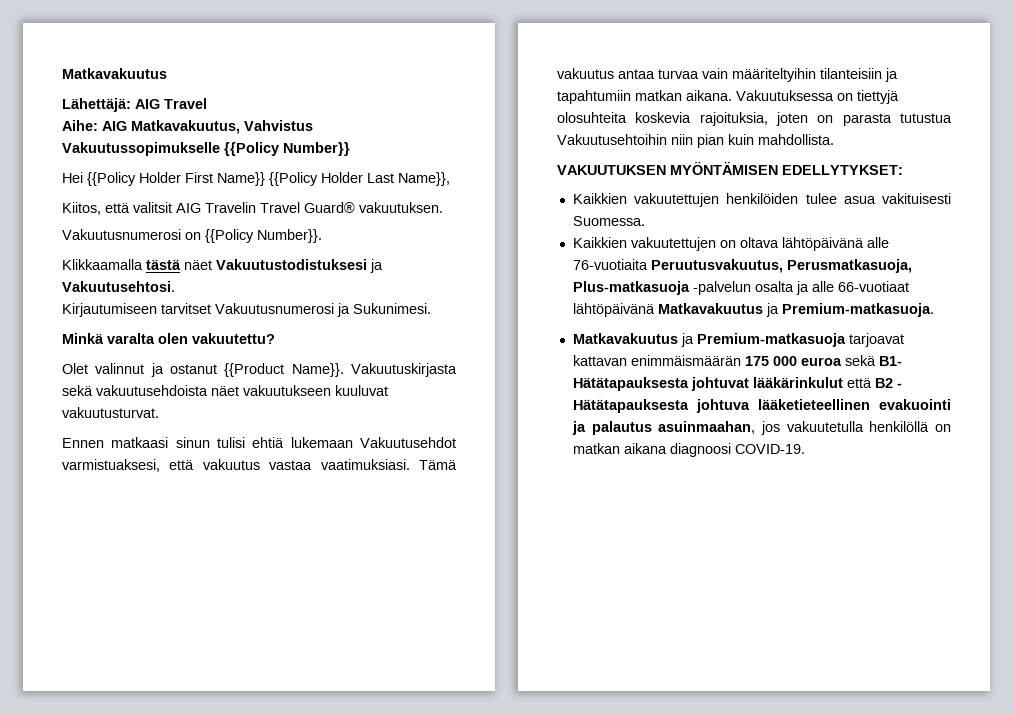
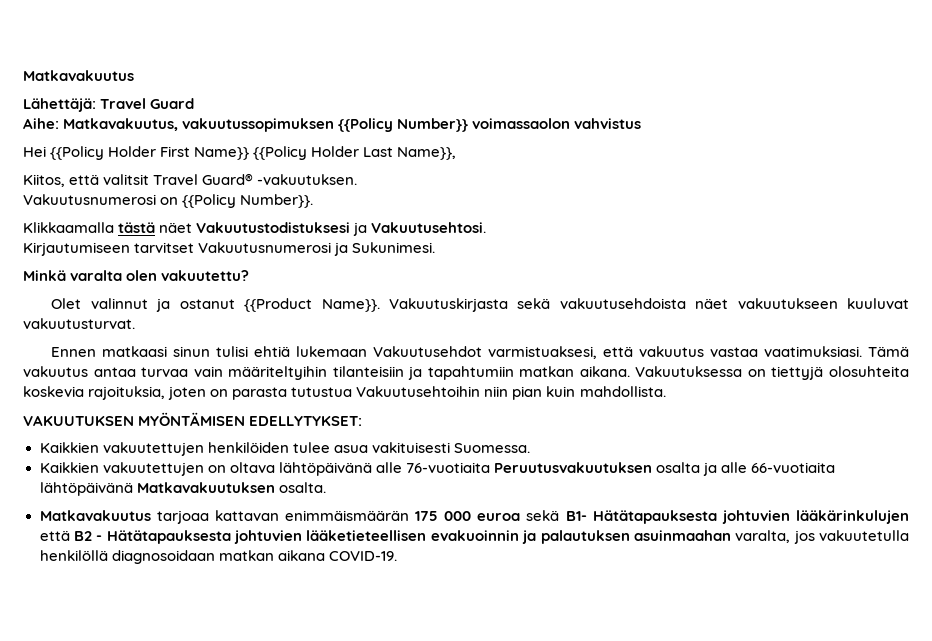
- Lähettäjä: AIG Travel
+ Lähettäjä: Travel Guard
- Aihe: AIG Matkavakuutus, Vahvistus Vakuutussopimukselle {{Policy Number}}
+ Aihe: Matkavakuutus, vakuutussopimuksen {{Policy Number}} voimassaolon vahvistus
- Kiitos, että valitsit AIG Travelin Travel Guard® vakuutuksen.
+ Kiitos, että valitsit Travel Guard® -vakuutuksen.
- Kaikkien vakuutettujen on oltava lähtöpäivänä alle 76-vuotiaita Peruutusvakuutus, Perusmatkasuoja, Plus-matkasuoja -palvelun osalta ja alle 66-vuotiaat lähtöpäivänä Matkavakuutus ja Premium-matkasuoja.
- Matkavakuutus ja Premium-matkasuoja tarjoavat kattavan enimmäismäärän 175 000 euroa sekä B1- Hätätapauksesta johtuvat lääkärinkulut että B2 - Hätätapauksesta johtuva lääketieteellinen evakuointi ja palautus asuinmaahan, jos vakuutetulla henkilöllä on matkan aikana diagnoosi COVID-19.
+ Kaikkien vakuutettujen on oltava lähtöpäivänä alle 76-vuotiaita Peruutusvakuutuksen osalta ja alle 66-vuotiaita lähtöpäivänä Matkavakuutuksen osalta.
+ Matkavakuutus tarjoaa kattavan enimmäismäärän 175 000 euroa sekä B1- Hätätapauksesta johtuvien lääkärinkulujen että B2 - Hätätapauksesta johtuvien lääketieteellisen evakuoinnin ja palautuksen asuinmaahan varalta, jos vakuutetulla henkilöllä diagnosoidaan matkan aikana COVID-19.

